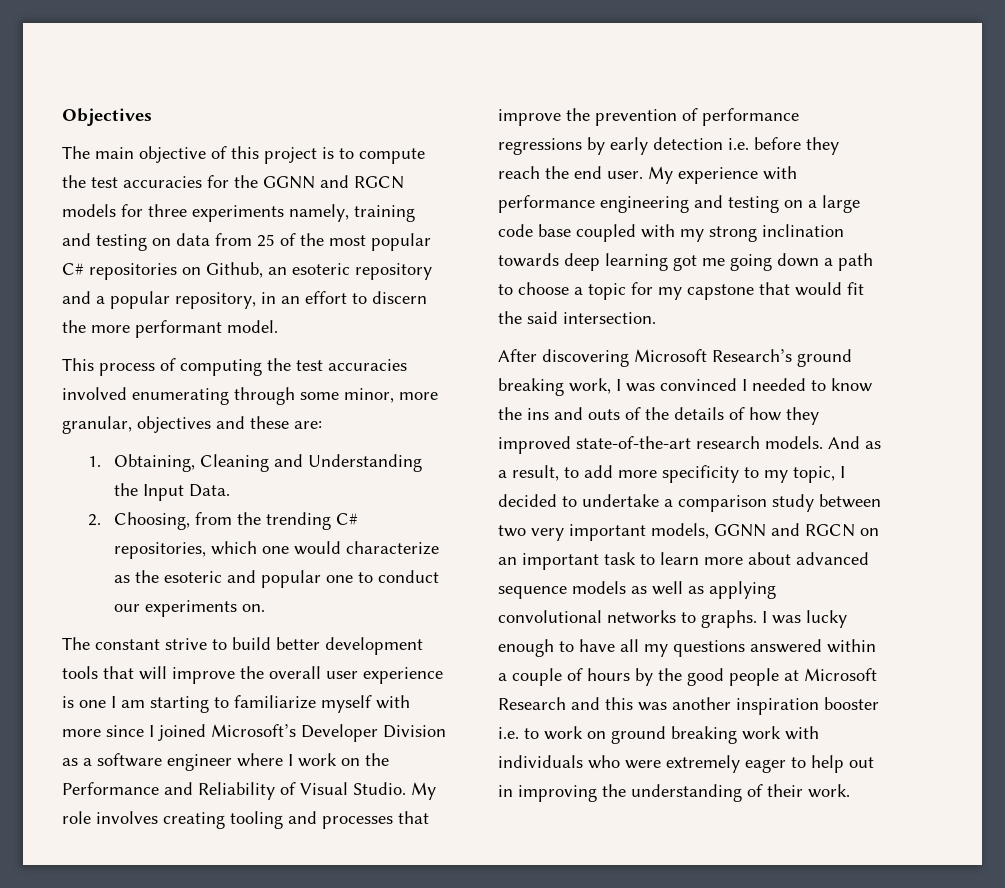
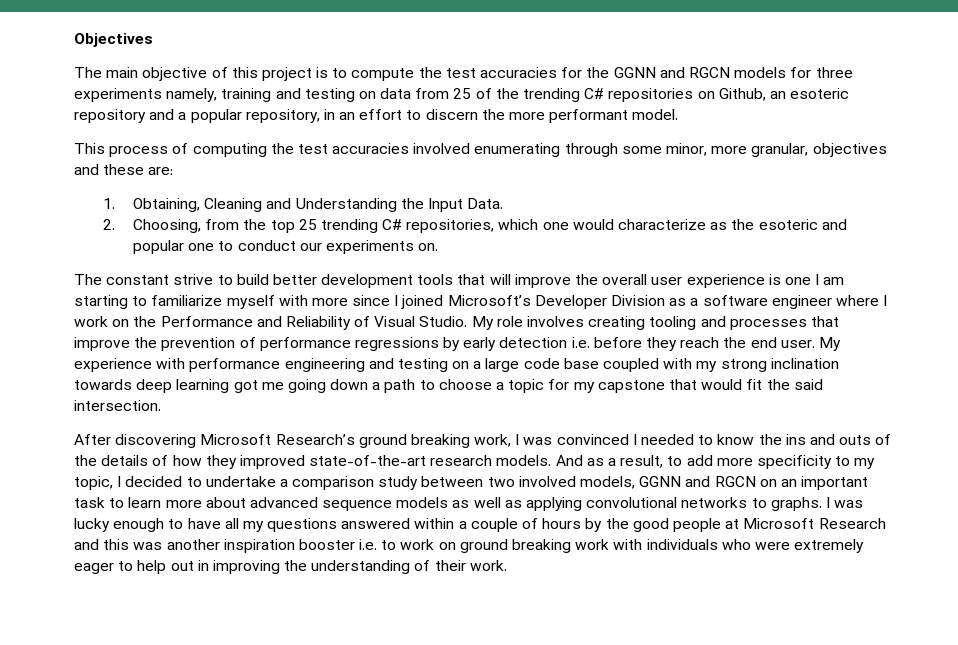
- The main objective of this project is to compute the test accuracies for the GGNN and RGCN models for three experiments namely, training and testing on data from 25 of the most popular C# repositories on Github, an esoteric repository and a popular repository, in an effort to discern the more performant model.
+ The main objective of this project is to compute the test accuracies for the GGNN and RGCN models for three experiments namely, training and testing on data from 25 of the trending C# repositories on Github, an esoteric repository and a popular repository, in an effort to discern the more performant model.
- 2. Choosing, from the trending C# repositories, which one would characterize as the esoteric and popular one to conduct our experiments on.
+ 2. Choosing, from the top 25 trending C# repositories, which one would characterize as the esoteric and popular one to conduct our experiments on.
- And as a result, to add more specificity to my topic, I decided to undertake a comparison study between two very important models, GGNN and RGCN on an important task to learn more about advanced sequence models as well as applying convolutional networks to graphs.
+ And as a result, to add more specificity to my topic, I decided to undertake a comparison study between two involved models, GGNN and RGCN on an important task to learn more about advanced sequence models as well as applying convolutional networks to graphs.

